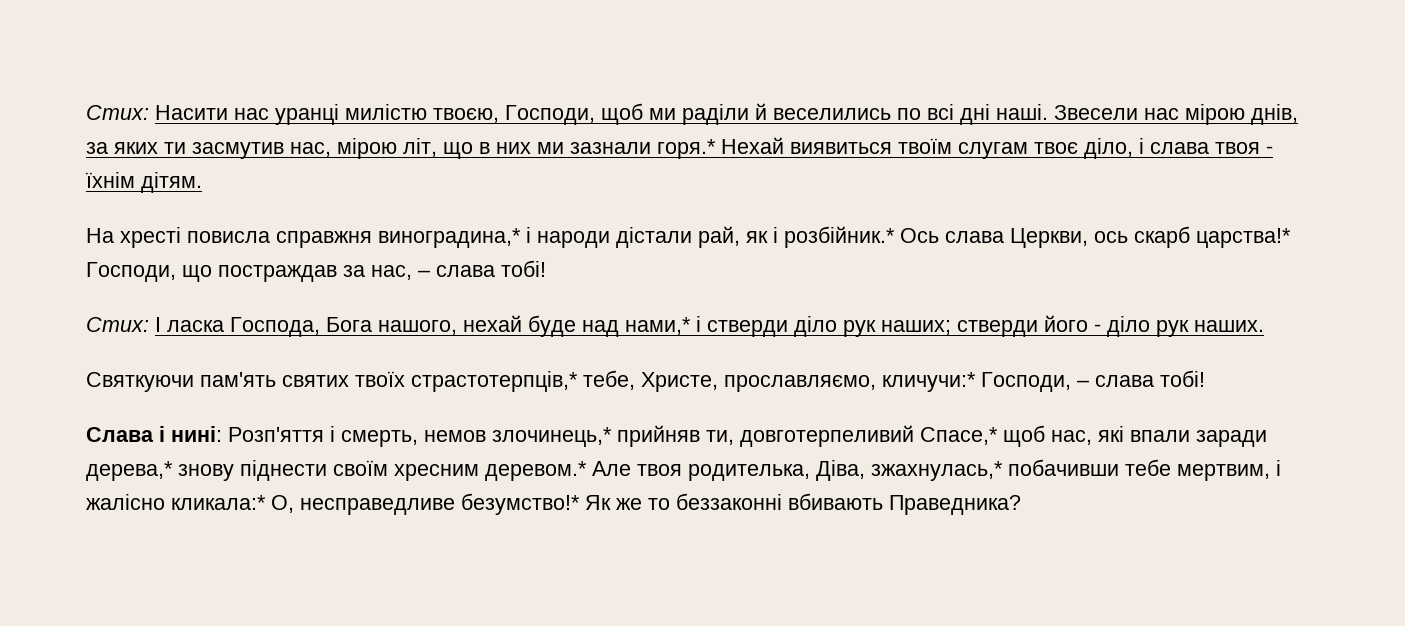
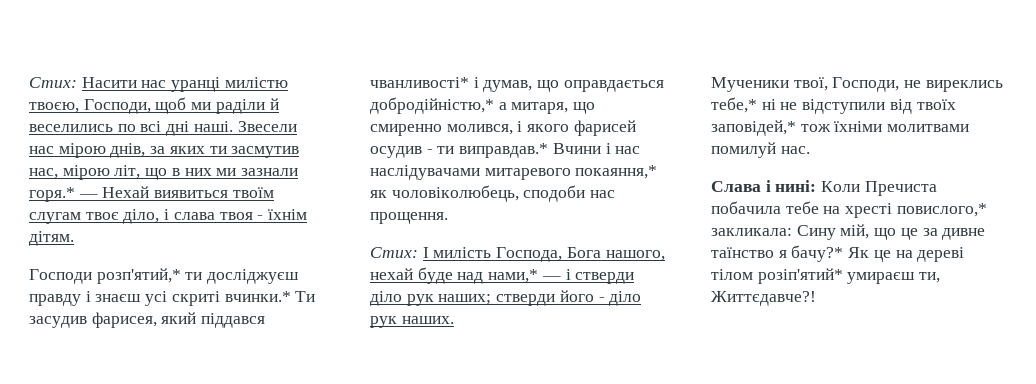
- Звесели нас мірою днів, за яких ти засмутив нас, мірою літ, що в них ми зазнали горя.* Нехай виявиться твоїм слугам твоє діло, і слава твоя - їхнім дітям.
+ Звесели нас мірою днів, за яких ти засмутив нас, мірою літ, що в них ми зазнали горя.* — Нехай виявиться твоїм слугам твоє діло, і слава твоя - їхнім дітям.
- На хресті повисла справжня виноградина,* і народи дістали рай, як і розбійник.* Ось слава Церкви, ось скарб царства!* Господи, що постраждав за нас, – слава тобі!
+ Господи розп'ятий,* ти досліджуєш правду і знаєш усі скриті вчинки.* Ти засудив фарисея, який піддався чванливості* і думав, що оправдається добродійністю,* а митаря, що смиренно молився, і якого фарисей осудив - ти виправдав.* Вчини і нас наслідувачами митаревого покаяння,* як чоловіколюбець, сподоби нас прощення.
- Стих: І ласка Господа, Бога нашого, нехай буде над нами,* і стверди діло рук наших; стверди його - діло рук наших.
+ Стих: І милість Господа, Бога нашого, нехай буде над нами,* — і стверди діло рук наших; стверди його - діло рук наших.
- Святкуючи пам'ять святих твоїх страстотерпців,* тебе, Христе, прославляємо, кличучи:* Господи, – слава тобі!
- Слава і нині: Розп'яття і смерть, немов злочинець,* прийняв ти, довготерпеливий Спасе,* щоб нас, які впали заради дерева,* знову піднести своїм хресним деревом.* Але твоя родителька, Діва, зжахнулась,* побачивши тебе мертвим, і жалісно кликала:* О, несправедливе безумство!* Як же то беззаконні вбивають Праведника?
+ Мученики твої, Господи, не виреклись тебе,* ні не відступили від твоїх заповідей,* тож їхніми молитвами помилуй нас.
+ Слава і нині: Коли Пречиста побачила тебе на хресті повислого,* закликала: Сину мій, що це за дивне таїнство я бачу?* Як це на дереві тілом розіп'ятий* умираєш ти, Життєдавче?!

